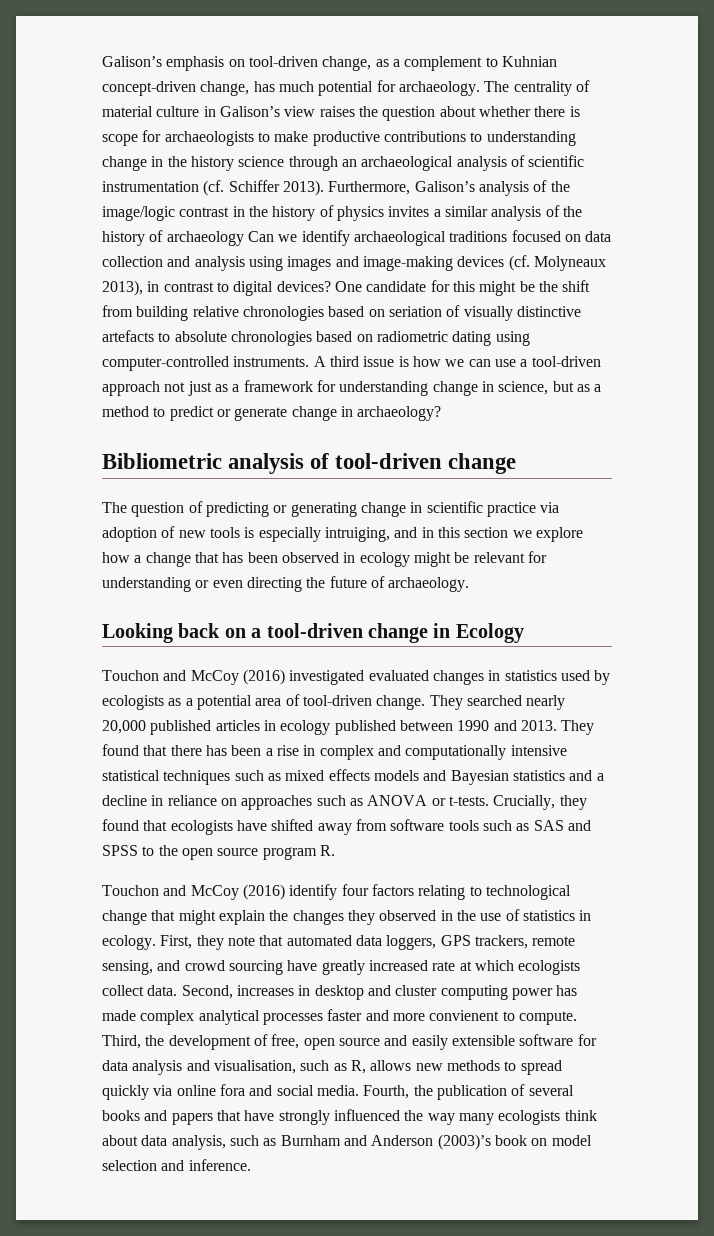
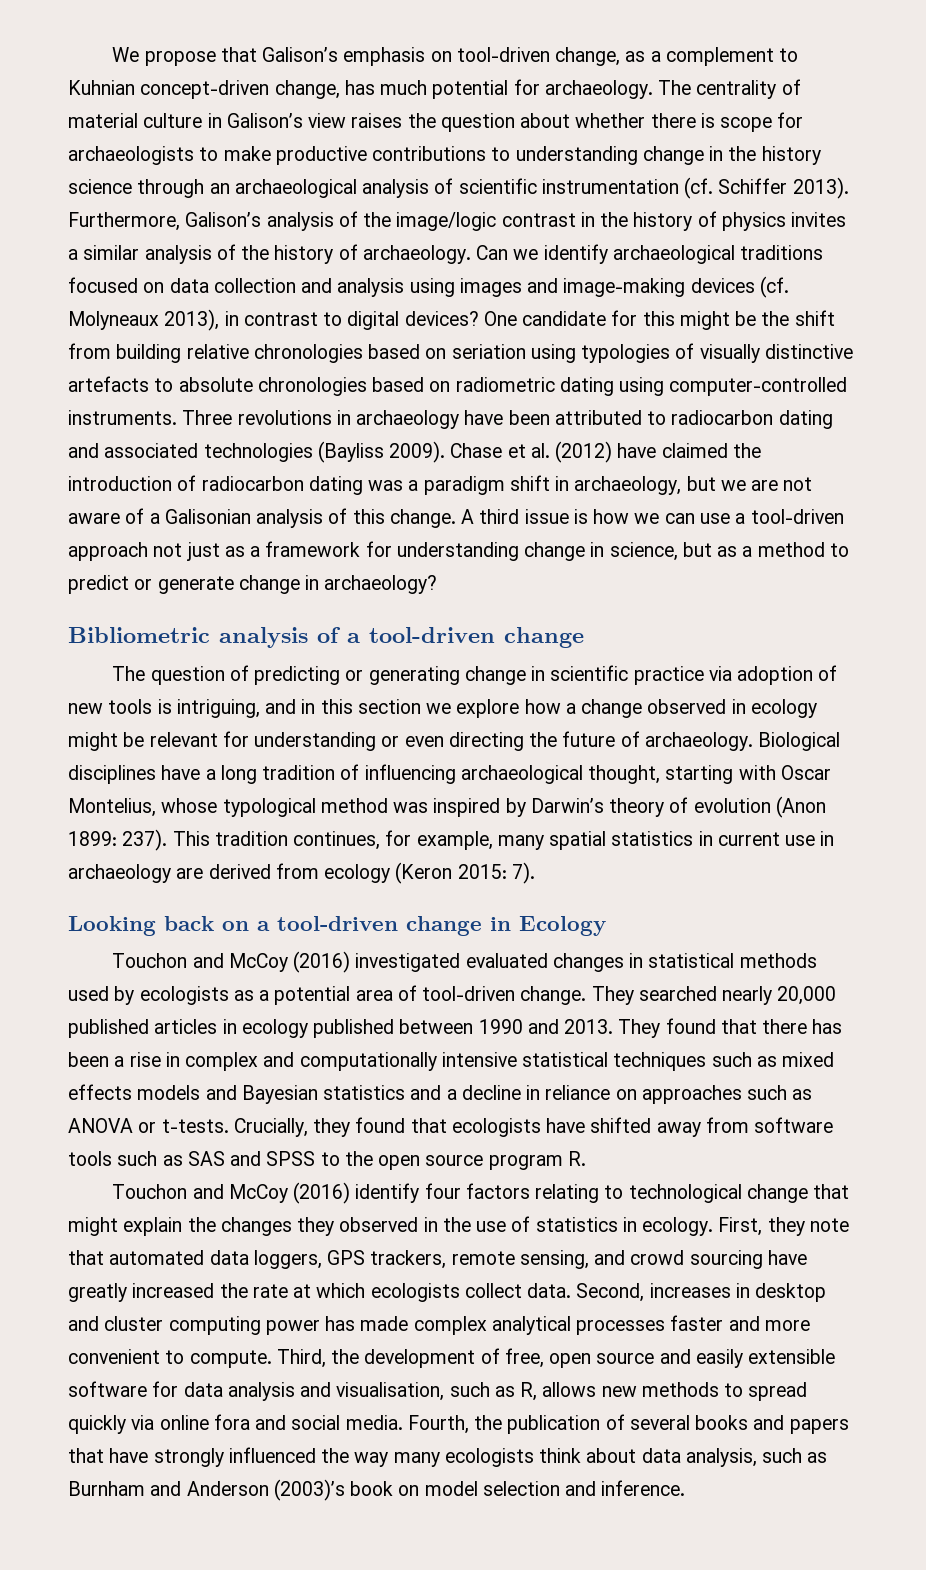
- Galison’s emphasis on tool-driven change, as a complement to Kuhnian concept-driven change, has much potential for archaeology.
+ We propose that Galison’s emphasis on tool-driven change, as a complement to Kuhnian concept-driven change, has much potential for archaeology.
- Furthermore, Galison’s analysis of the image/logic contrast in the history of physics invites a similar analysis of the history of archaeology Can we identify archaeological traditions focused on data collection and analysis using images and image-making devices (cf. Molyneaux 2013), in contrast to digital devices?
+ Furthermore, Galison’s analysis of the image/logic contrast in the history of physics invites a similar analysis of the history of archaeology. Can we identify archaeological traditions focused on data collection and analysis using images and image-making devices (cf. Molyneaux 2013), in contrast to digital devices?
- One candidate for this might be the shift from building relative chronologies based on seriation of visually distinctive artefacts to absolute chronologies based on radiometric dating using computer-controlled instruments.
+ One candidate for this might be the shift from building relative chronologies based on seriation using typologies of visually distinctive artefacts to absolute chronologies based on radiometric dating using computer-controlled instruments.
+ Three revolutions in archaeology have been attributed to radiocarbon dating and associated technologies (Bayliss 2009). Chase et al. (2012) have claimed the introduction of radiocarbon dating was a paradigm shift in archaeology, but we are not aware of a Galisonian analysis of this change.
- Bibliometric analysis of tool-driven change
+ Bibliometric analysis of a tool-driven change
- The question of predicting or generating change in scientific practice via adoption of new tools is especially intruiging, and in this section we explore how a change that has been observed in ecology might be relevant for understanding or even directing the future of archaeology.
+ The question of predicting or generating change in scientific practice via adoption of new tools is intriguing, and in this section we explore how a change observed in ecology might be relevant for understanding or even directing the future of archaeology. Biological disciplines have a long tradition of influencing archaeological thought, starting with Oscar Montelius, whose typological method was inspired by Darwin’s theory of evolution (Anon 1899: 237). This tradition continues, for example, many spatial statistics in current use in archaeology are derived from ecology (Keron 2015: 7).
- Touchon and McCoy (2016) investigated evaluated changes in statistics used by ecologists as a potential area of tool-driven change.
+ Touchon and McCoy (2016) investigated evaluated changes in statistical methods used by ecologists as a potential area of tool-driven change.
- First, they note that automated data loggers, GPS trackers, remote sensing, and crowd sourcing have greatly increased rate at which ecologists collect data.
+ First, they note that automated data loggers, GPS trackers, remote sensing, and crowd sourcing have greatly increased the rate at which ecologists collect data.
- Second, increases in desktop and cluster computing power has made complex analytical processes faster and more convienent to compute.
+ Second, increases in desktop and cluster computing power has made complex analytical processes faster and more convenient to compute.

